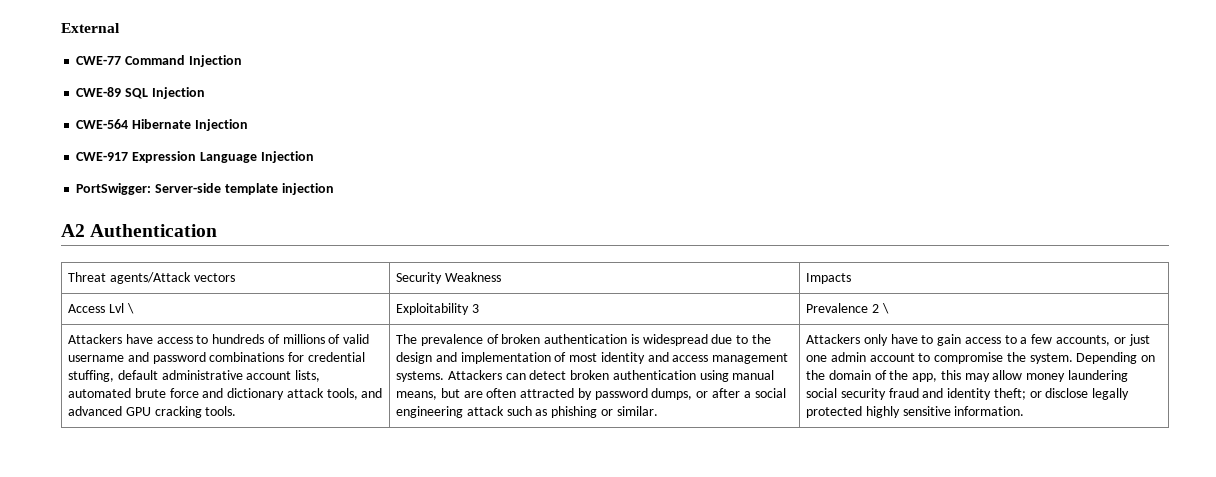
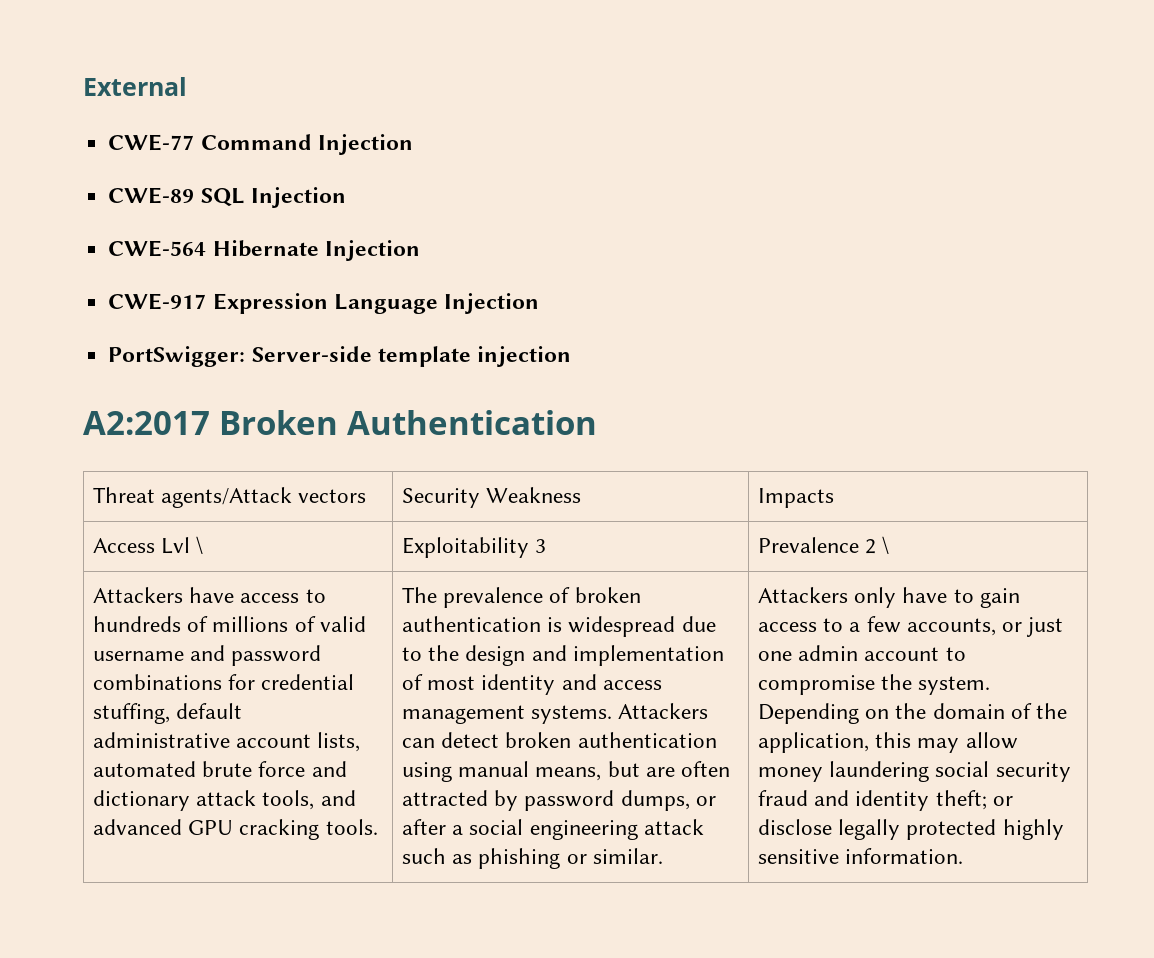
- A2 Authentication
+ A2:2017 Broken Authentication
- Depending on the domain of the app, this may allow money laundering social security fraud and identity theft; or disclose legally protected highly sensitive information.
+ Depending on the domain of the application, this may allow money laundering social security fraud and identity theft; or disclose legally protected highly sensitive information.

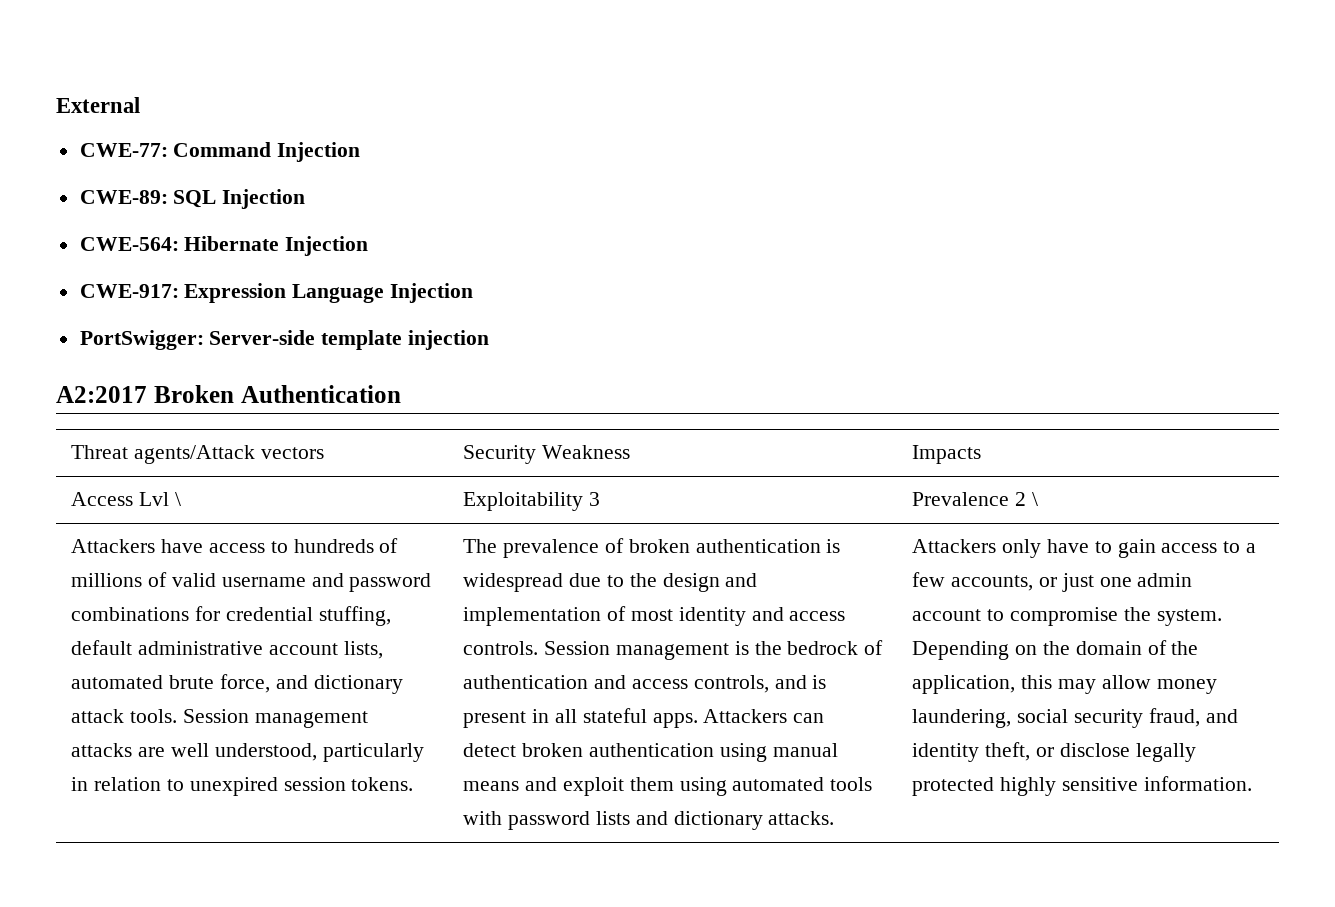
- CWE-77 Command Injection
+ CWE-77: Command Injection
- CWE-89 SQL Injection
+ CWE-89: SQL Injection
- CWE-564 Hibernate Injection
+ CWE-564: Hibernate Injection
- CWE-917 Expression Language Injection
+ CWE-917: Expression Language Injection
- Attackers have access to hundreds of millions of valid username and password combinations for credential stuffing, default administrative account lists, automated brute force and dictionary attack tools, and advanced GPU cracking tools.
+ Attackers have access to hundreds of millions of valid username and password combinations for credential stuffing, default administrative account lists, automated brute force, and dictionary attack tools. Session management attacks are well understood, particularly in relation to unexpired session tokens.
- The prevalence of broken authentication is widespread due to the design and implementation of most identity and access management systems.
+ The prevalence of broken authentication is widespread due to the design and implementation of most identity and access controls. Session management is the bedrock of authentication and access controls, and is present in all stateful apps.
- Attackers can detect broken authentication using manual means, but are often attracted by password dumps, or after a social engineering attack such as phishing or similar.
+ Attackers can detect broken authentication using manual means and exploit them using automated tools with password lists and dictionary attacks.
- Depending on the domain of the application, this may allow money laundering social security fraud and identity theft; or disclose legally protected highly sensitive information.
+ Depending on the domain of the application, this may allow money laundering, social security fraud, and identity theft, or disclose legally protected highly sensitive information.

